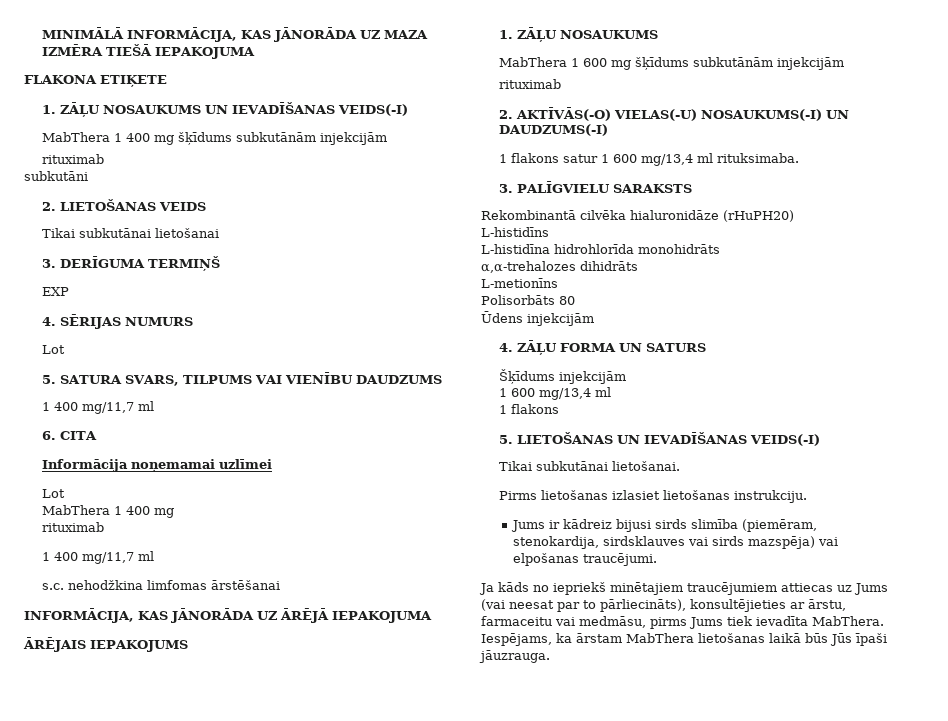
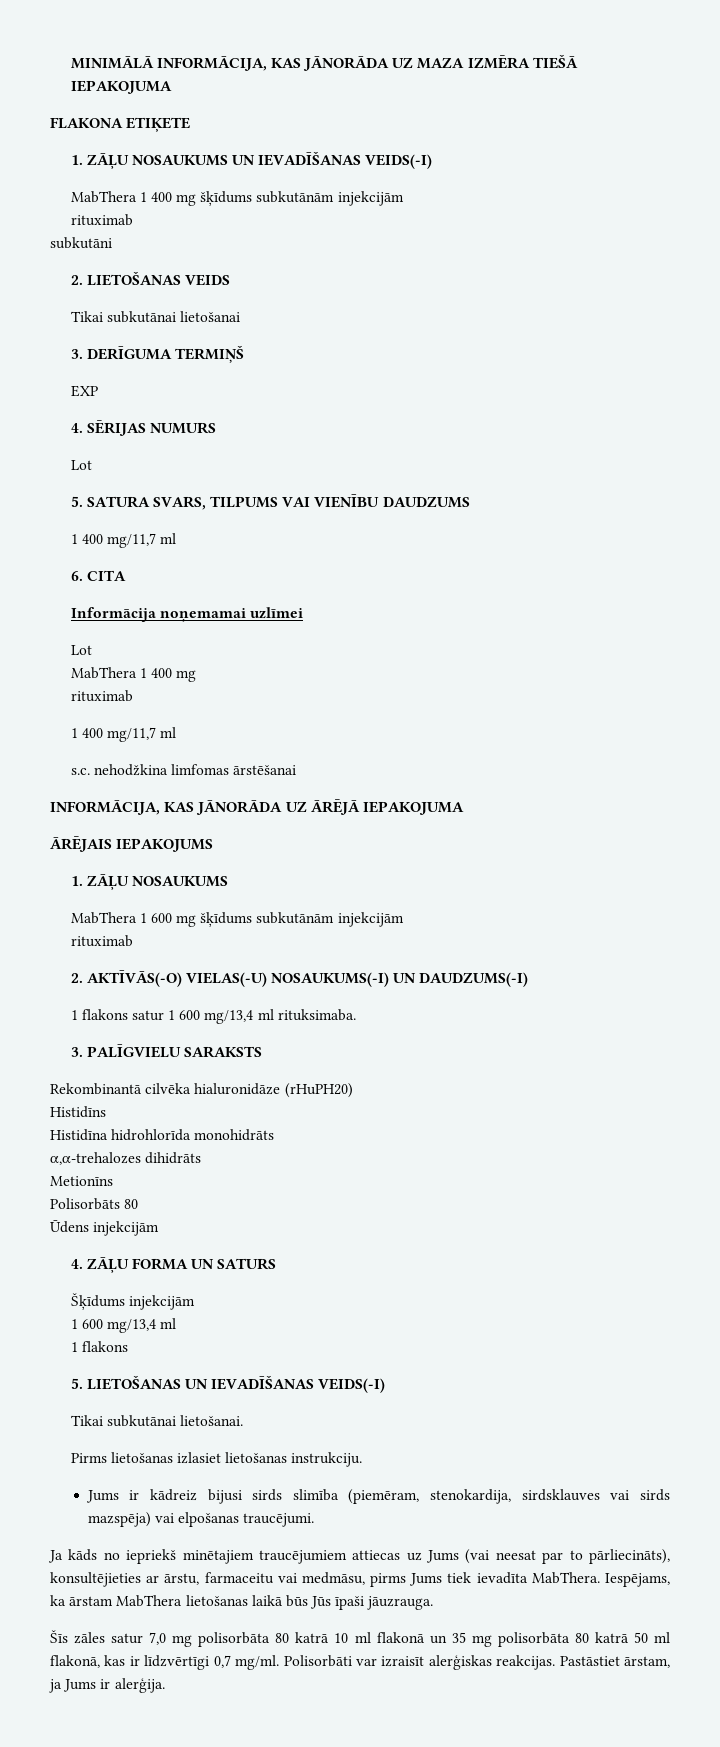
- L-histidīns
- L-histidīna hidrohlorīda monohidrāts
+ Histidīns
+ Histidīna hidrohlorīda monohidrāts
- L-metionīns
+ Metionīns
+ Šīs zāles satur 7,0 mg polisorbāta 80 katrā 10 ml flakonā un 35 mg polisorbāta 80 katrā 50 ml flakonā, kas ir līdzvērtīgi 0,7 mg/ml. Polisorbāti var izraisīt alerģiskas reakcijas. Pastāstiet ārstam, ja Jums ir alerģija.

